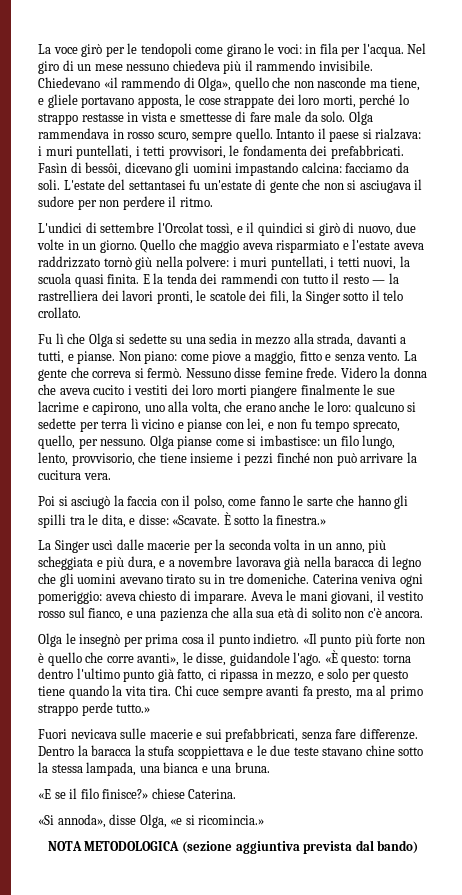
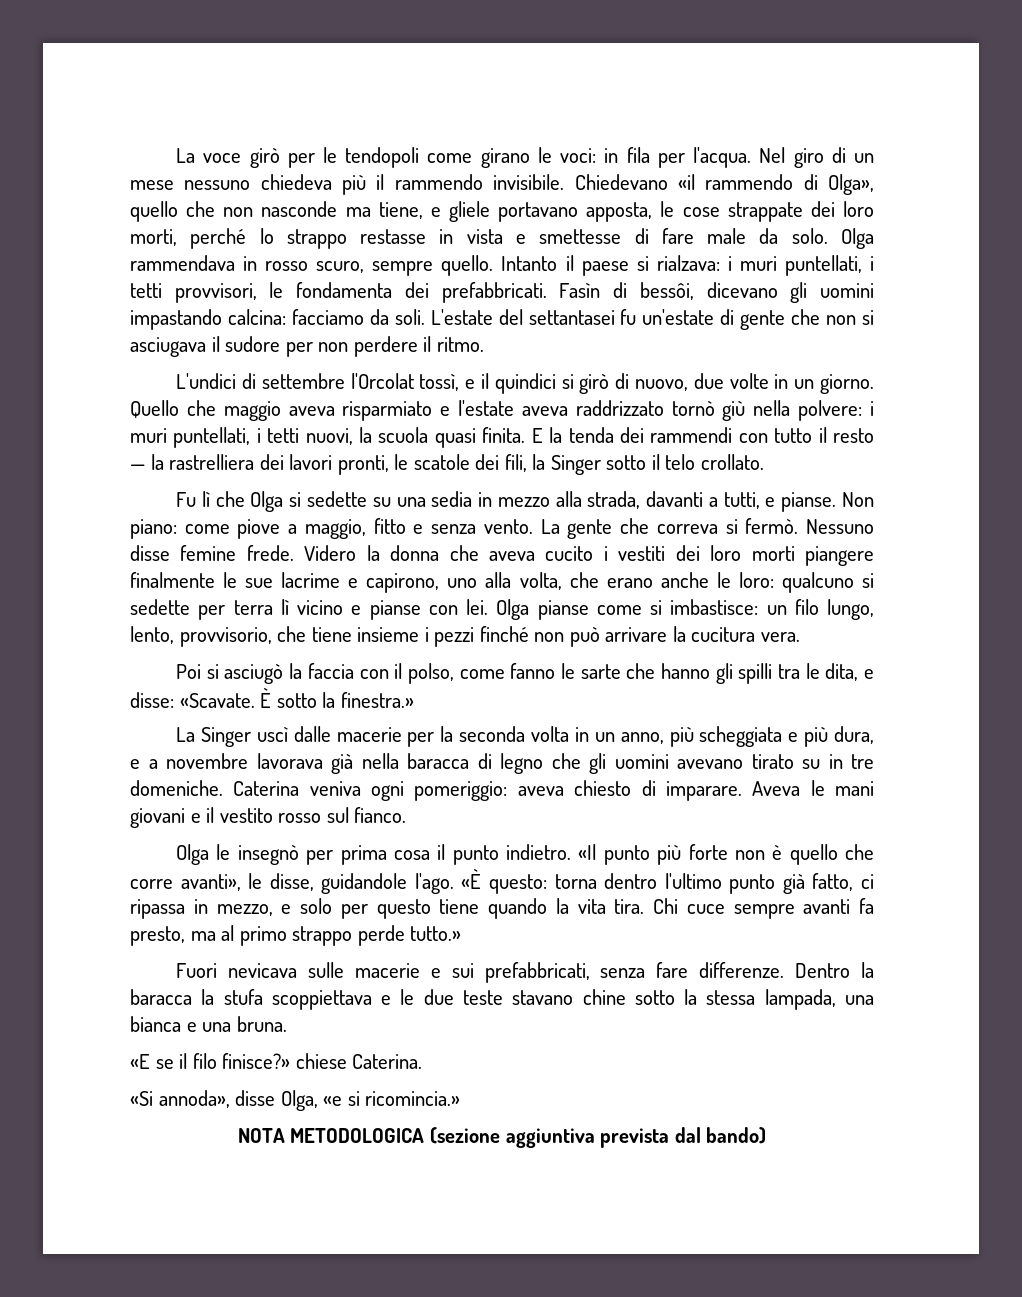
- Videro la donna che aveva cucito i vestiti dei loro morti piangere finalmente le sue lacrime e capirono, uno alla volta, che erano anche le loro: qualcuno si sedette per terra lì vicino e pianse con lei, e non fu tempo sprecato, quello, per nessuno.
+ Videro la donna che aveva cucito i vestiti dei loro morti piangere finalmente le sue lacrime e capirono, uno alla volta, che erano anche le loro: qualcuno si sedette per terra lì vicino e pianse con lei.
- Aveva le mani giovani, il vestito rosso sul fianco, e una pazienza che alla sua età di solito non c'è ancora.
+ Aveva le mani giovani e il vestito rosso sul fianco.

